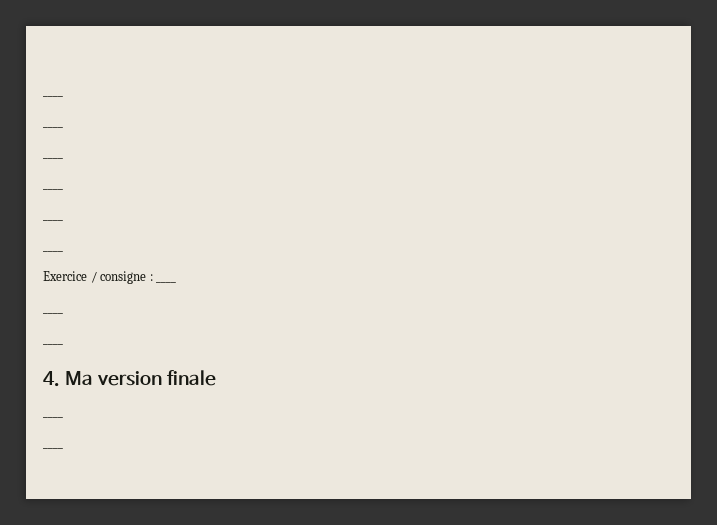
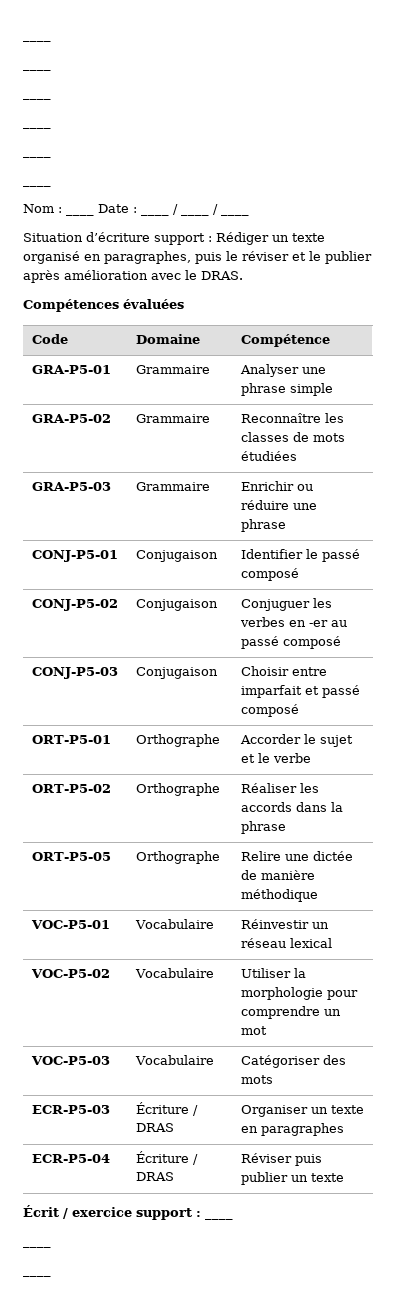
- Exercice / consigne : ____
- ____
- ____
- 4. Ma version finale
+ Nom : ____ Date : ____ / ____ / ____
+ Situation d’écriture support : Rédiger un texte organisé en paragraphes, puis le réviser et le publier après amélioration avec le DRAS.
+ Compétences évaluées
+ Code | Domaine | Compétence
+ GRA-P5-01 | Grammaire | Analyser une phrase simple
+ GRA-P5-02 | Grammaire | Reconnaître les classes de mots étudiées
+ GRA-P5-03 | Grammaire | Enrichir ou réduire une phrase
+ CONJ-P5-01 | Conjugaison | Identifier le passé composé
+ CONJ-P5-02 | Conjugaison | Conjuguer les verbes en -er au passé composé
+ CONJ-P5-03 | Conjugaison | Choisir entre imparfait et passé composé
+ ORT-P5-01 | Orthographe | Accorder le sujet et le verbe
+ ORT-P5-02 | Orthographe | Réaliser les accords dans la phrase
+ ORT-P5-05 | Orthographe | Relire une dictée de manière méthodique
+ VOC-P5-01 | Vocabulaire | Réinvestir un réseau lexical
+ VOC-P5-02 | Vocabulaire | Utiliser la morphologie pour comprendre un mot
+ VOC-P5-03 | Vocabulaire | Catégoriser des mots
+ ECR-P5-03 | Écriture / DRAS | Organiser un texte en paragraphes
+ ECR-P5-04 | Écriture / DRAS | Réviser puis publier un texte
+ Écrit / exercice support : ____

